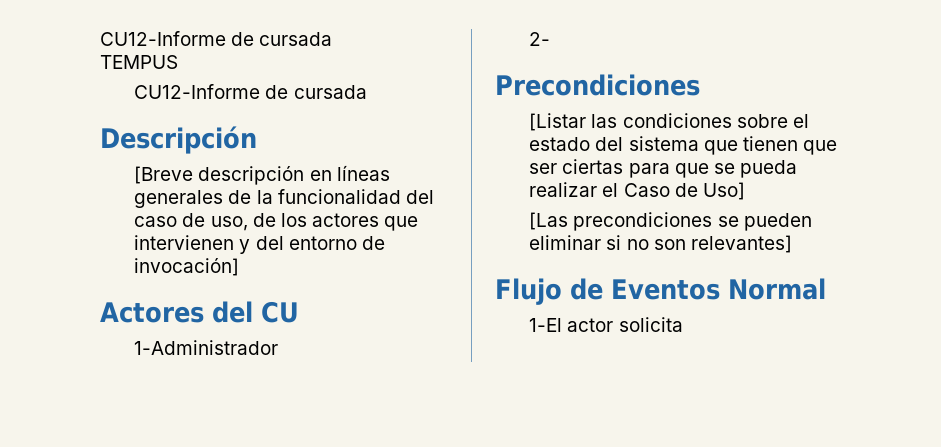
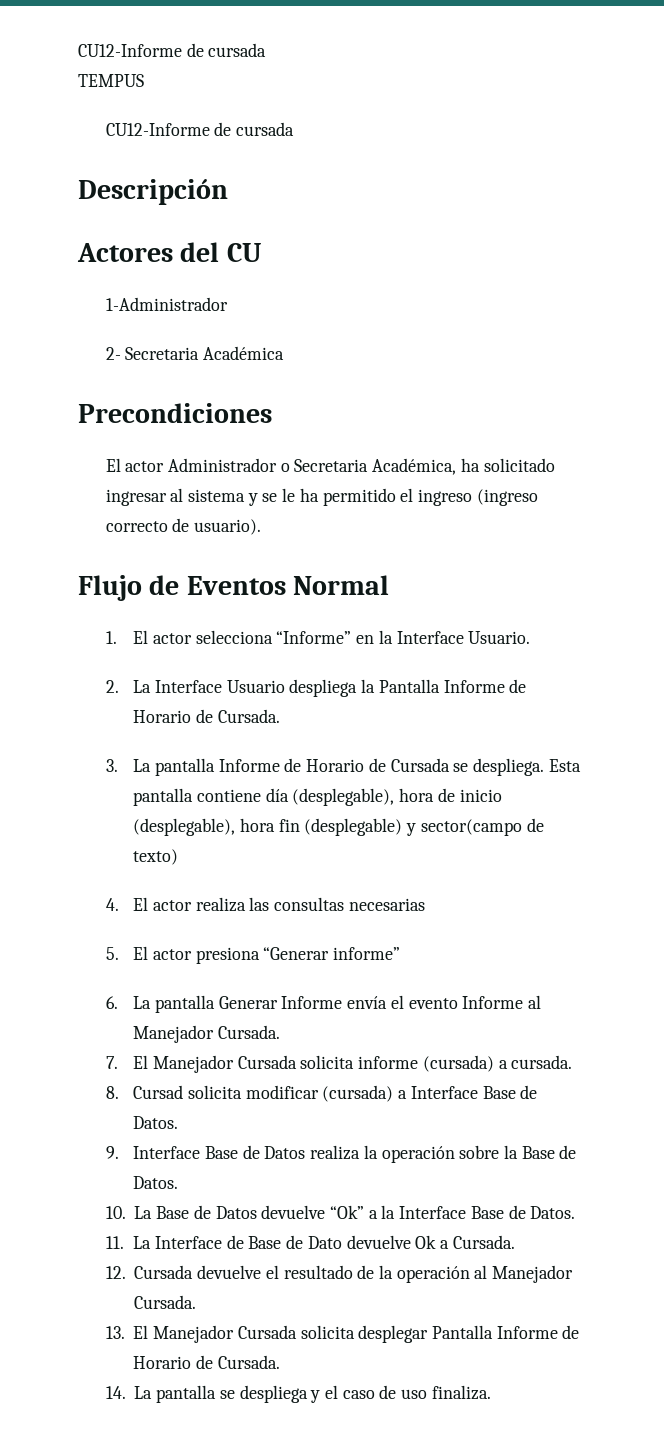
- [Breve descripción en líneas generales de la funcionalidad del caso de uso, de los actores que intervienen y del entorno de invocación]
- 2-
+ 2- Secretaria Académica
- [Listar las condiciones sobre el estado del sistema que tienen que ser ciertas para que se pueda realizar el Caso de Uso]
- [Las precondiciones se pueden eliminar si no son relevantes]
+ El actor Administrador o Secretaria Académica, ha solicitado ingresar al sistema y se le ha permitido el ingreso (ingreso correcto de usuario).
  Flujo de Eventos Normal
- 1-El actor solicita
+ 1. El actor selecciona “Informe” en la Interface Usuario.
+ 2. La Interface Usuario despliega la Pantalla Informe de Horario de Cursada.
+ 3. La pantalla Informe de Horario de Cursada se despliega. Esta pantalla contiene día (desplegable), hora de inicio (desplegable), hora fin (desplegable) y sector(campo de texto)
+ 4. El actor realiza las consultas necesarias
+ 5. El actor presiona “Generar informe”
+ 6. La pantalla Generar Informe envía el evento Informe al Manejador Cursada.
+ 7. El Manejador Cursada solicita informe (cursada) a cursada.
+ 8. Cursad solicita modificar (cursada) a Interface Base de Datos.
+ 9. Interface Base de Datos realiza la operación sobre la Base de Datos.
+ 10. La Base de Datos devuelve “Ok” a la Interface Base de Datos.
+ 11. La Interface de Base de Dato devuelve Ok a Cursada.
+ 12. Cursada devuelve el resultado de la operación al Manejador Cursada.
+ 13. El Manejador Cursada solicita desplegar Pantalla Informe de Horario de Cursada.
+ 14. La pantalla se despliega y el caso de uso finaliza.

